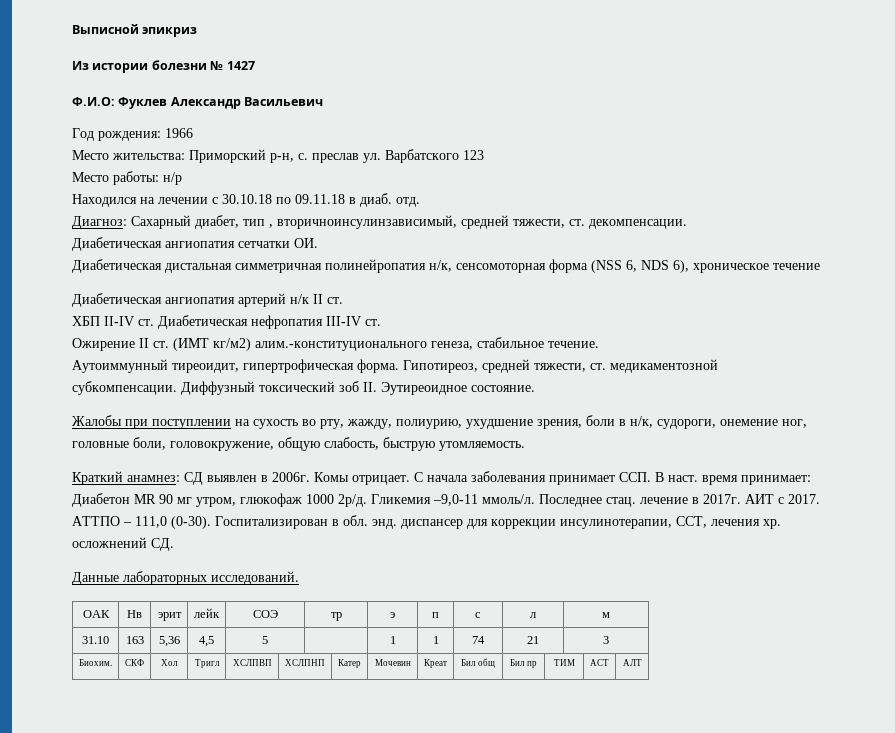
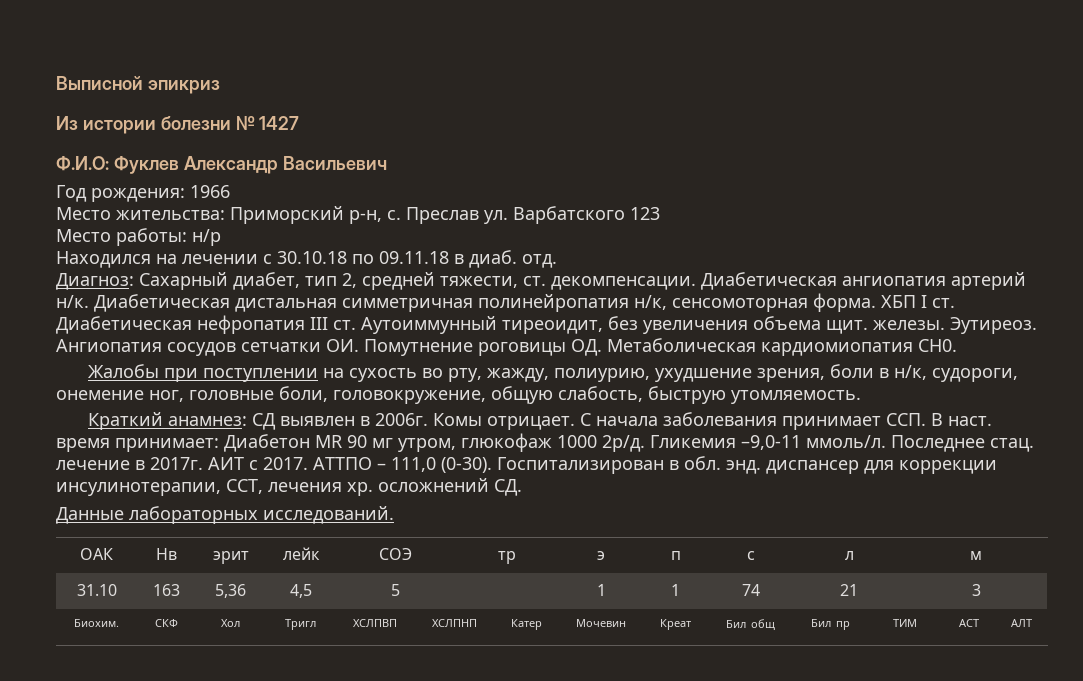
- Место жительства: Приморский р-н, с. преслав ул. Варбатского 123
+ Место жительства: Приморский р-н, с. Преслав ул. Варбатского 123
- Диагноз: Сахарный диабет, тип , вторичноинсулинзависимый, средней тяжести, ст. декомпенсации.
- Диабетическая ангиопатия сетчатки ОИ.
- Диабетическая дистальная симметричная полинейропатия н/к, сенсомоторная форма (NSS 6, NDS 6), хроническое течение
- Диабетическая ангиопатия артерий н/к II ст.
- ХБП II-IV ст. Диабетическая нефропатия III-IV ст.
- Ожирение II ст. (ИМТ кг/м2) алим.-конституционального генеза, стабильное течение.
- Аутоиммунный тиреоидит, гипертрофическая форма. Гипотиреоз, средней тяжести, ст. медикаментозной субкомпенсации. Диффузный токсический зоб II. Эутиреоидное состояние.
+ Диагноз: Сахарный диабет, тип 2, средней тяжести, ст. декомпенсации. Диабетическая ангиопатия артерий н/к. Диабетическая дистальная симметричная полинейропатия н/к, сенсомоторная форма. ХБП I ст. Диабетическая нефропатия III ст. Аутоиммунный тиреоидит, без увеличения объема щит. железы. Эутиреоз. Ангиопатия сосудов сетчатки ОИ. Помутнение роговицы ОД. Метаболическая кардиомиопатия СН0.

